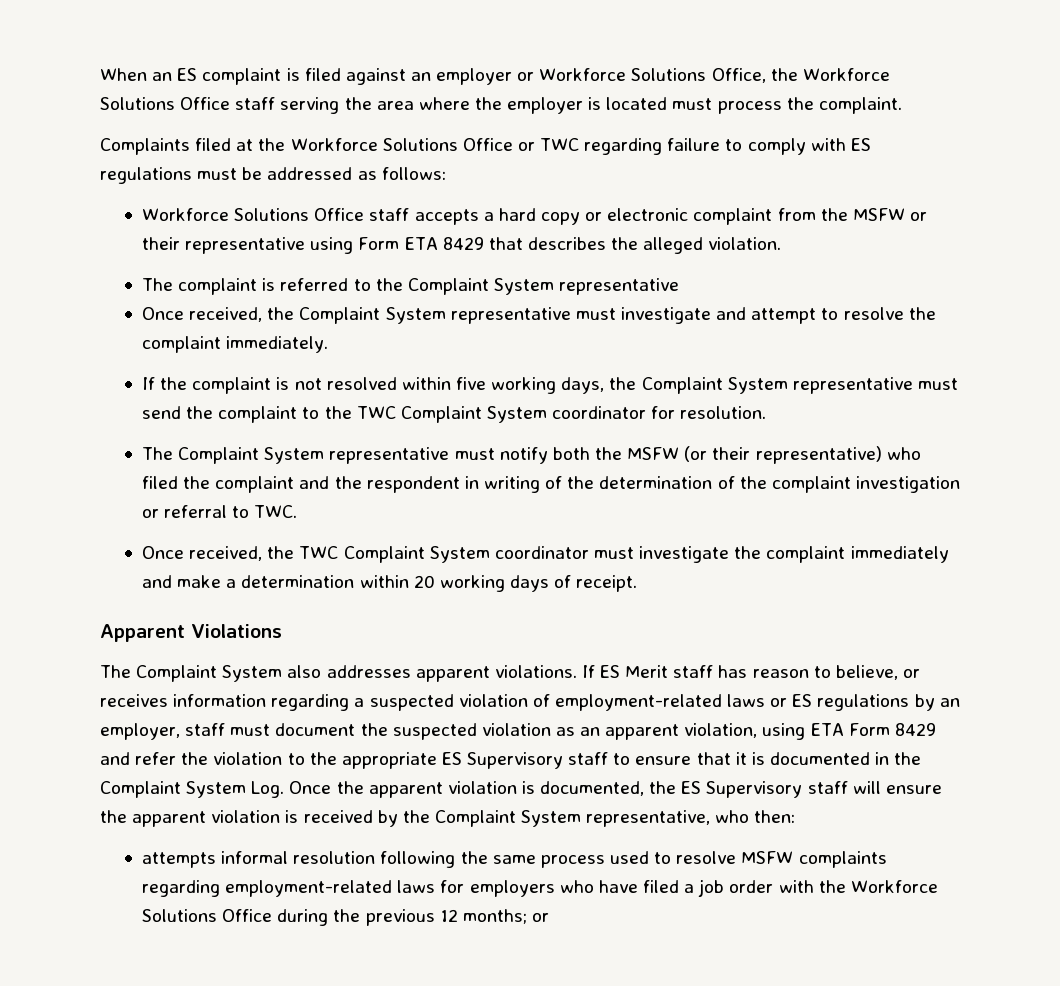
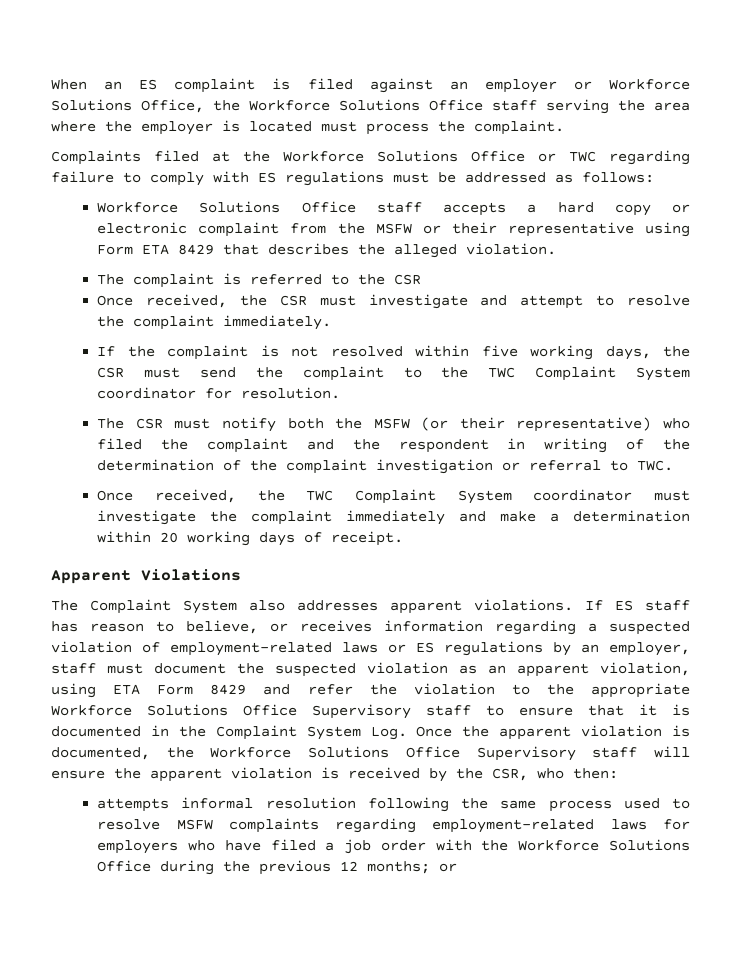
- The complaint is referred to the Complaint System representative
- Once received, the Complaint System representative must investigate and attempt to resolve the complaint immediately.
+ The complaint is referred to the CSR
+ Once received, the CSR must investigate and attempt to resolve the complaint immediately.
- If the complaint is not resolved within five working days, the Complaint System representative must send the complaint to the TWC Complaint System coordinator for resolution.
+ If the complaint is not resolved within five working days, the CSR must send the complaint to the TWC Complaint System coordinator for resolution.
- The Complaint System representative must notify both the MSFW (or their representative) who filed the complaint and the respondent in writing of the determination of the complaint investigation or referral to TWC.
+ The CSR must notify both the MSFW (or their representative) who filed the complaint and the respondent in writing of the determination of the complaint investigation or referral to TWC.
- If ES Merit staff has reason to believe, or receives information regarding a suspected violation of employment-related laws or ES regulations by an employer, staff must document the suspected violation as an apparent violation, using ETA Form 8429 and refer the violation to the appropriate ES Supervisory staff to ensure that it is documented in the Complaint System Log. Once the apparent violation is documented, the ES Supervisory staff will ensure the apparent violation is received by the Complaint System representative, who then:
+ If ES staff has reason to believe, or receives information regarding a suspected violation of employment-related laws or ES regulations by an employer, staff must document the suspected violation as an apparent violation, using ETA Form 8429 and refer the violation to the appropriate Workforce Solutions Office Supervisory staff to ensure that it is documented in the Complaint System Log. Once the apparent violation is documented, the Workforce Solutions Office Supervisory staff will ensure the apparent violation is received by the CSR, who then:

